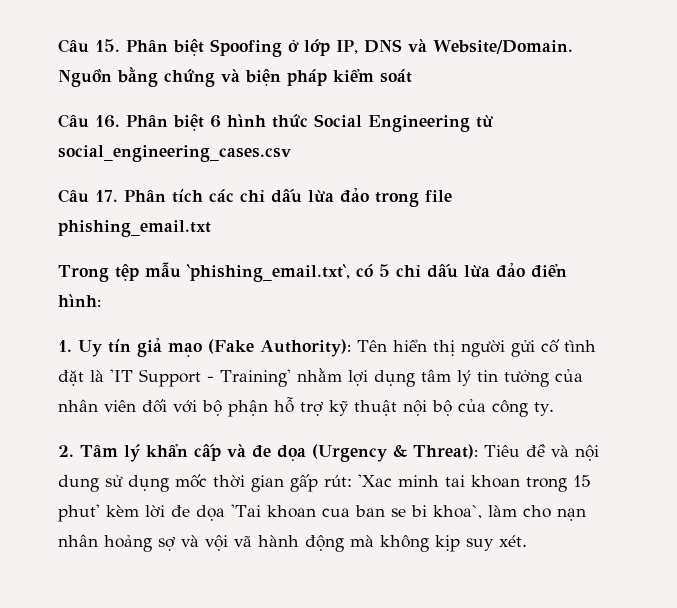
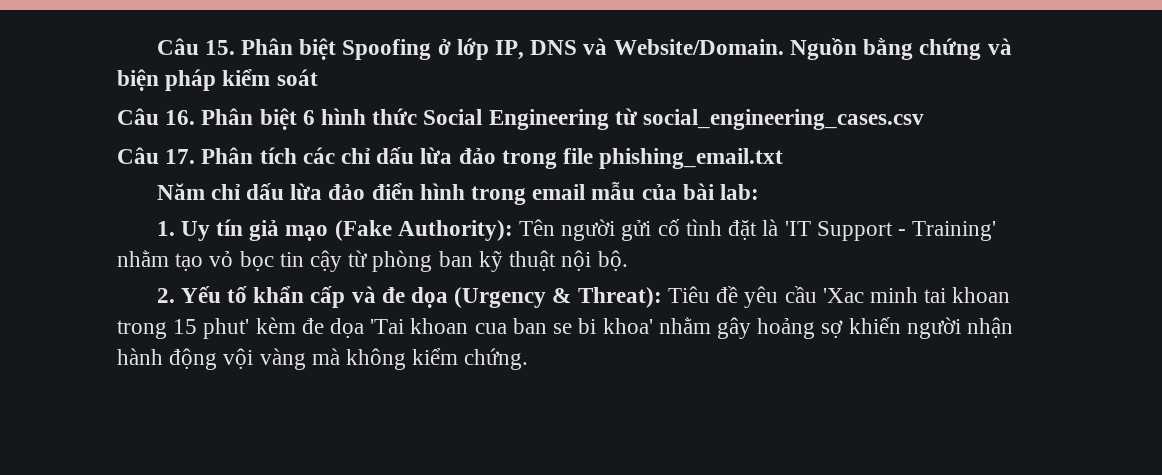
- Trong tệp mẫu `phishing_email.txt`, có 5 chỉ dấu lừa đảo điển hình:
+ Năm chỉ dấu lừa đảo điển hình trong email mẫu của bài lab:
- 1. Uy tín giả mạo (Fake Authority): Tên hiển thị người gửi cố tình đặt là 'IT Support - Training' nhằm lợi dụng tâm lý tin tưởng của nhân viên đối với bộ phận hỗ trợ kỹ thuật nội bộ của công ty.
+ 1. Uy tín giả mạo (Fake Authority): Tên người gửi cố tình đặt là 'IT Support - Training' nhằm tạo vỏ bọc tin cậy từ phòng ban kỹ thuật nội bộ.
- 2. Tâm lý khẩn cấp và đe dọa (Urgency & Threat): Tiêu đề và nội dung sử dụng mốc thời gian gấp rút: 'Xac minh tai khoan trong 15 phut' kèm lời đe dọa 'Tai khoan cua ban se bi khoa`, làm cho nạn nhân hoảng sợ và vội vã hành động mà không kịp suy xét.
+ 2. Yếu tố khẩn cấp và đe dọa (Urgency & Threat): Tiêu đề yêu cầu 'Xac minh tai khoan trong 15 phut' kèm đe dọa 'Tai khoan cua ban se bi khoa' nhằm gây hoảng sợ khiến người nhận hành động vội vàng mà không kiểm chứng.

